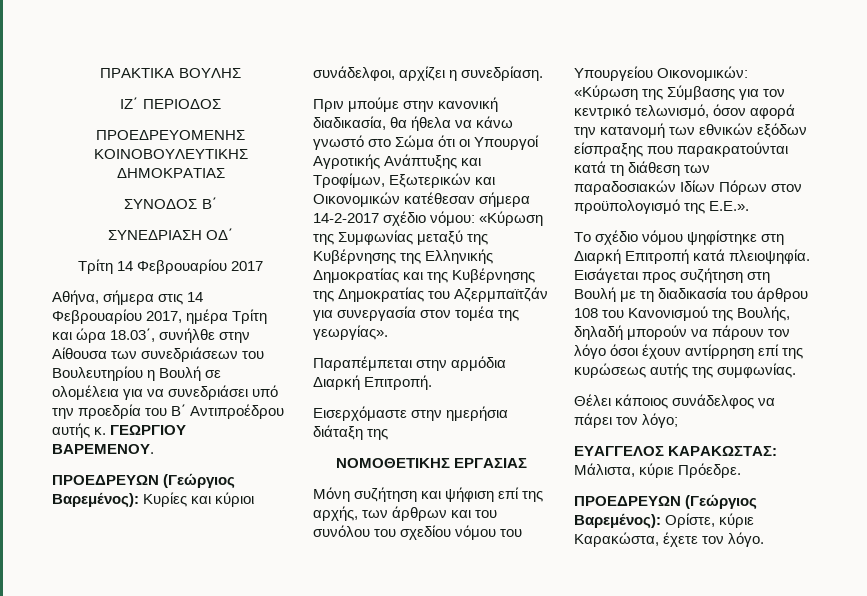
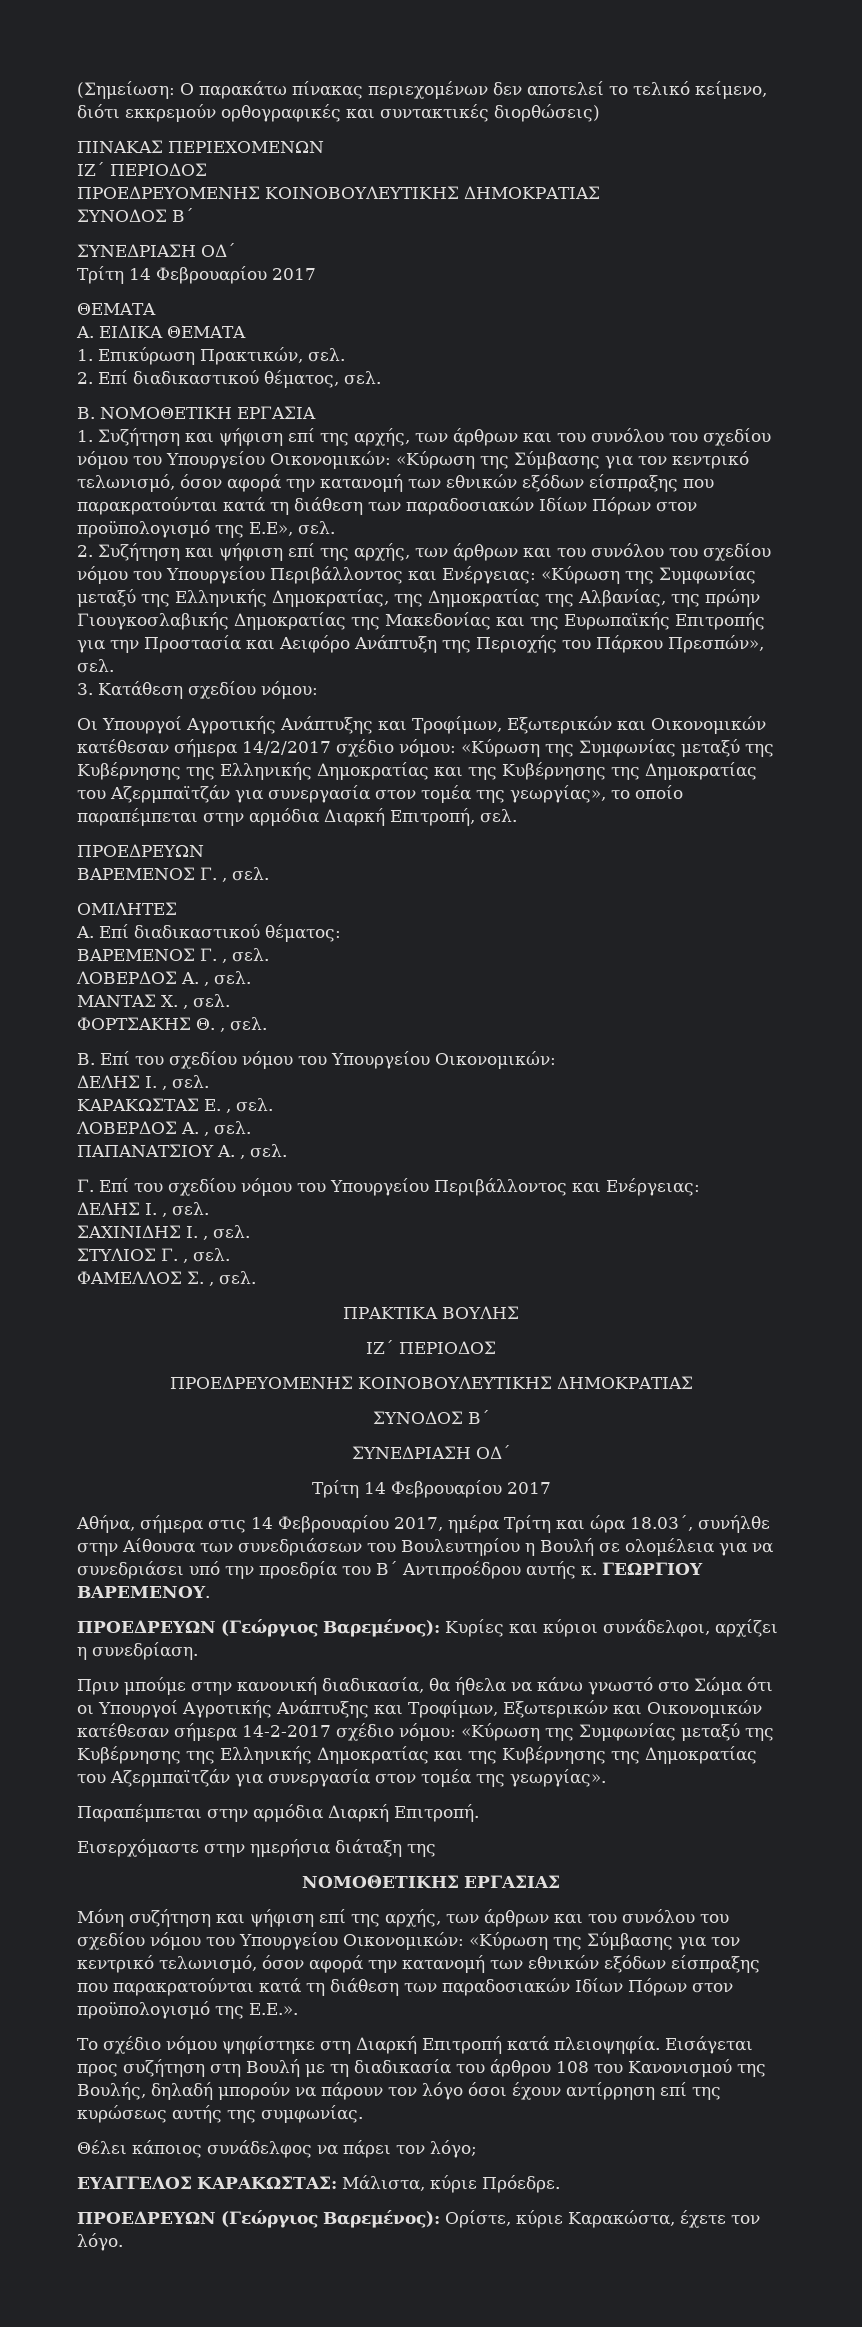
+ (Σημείωση: Ο παρακάτω πίνακας περιεχομένων δεν αποτελεί το τελικό κείμενο, διότι εκκρεμούν ορθογραφικές και συντακτικές διορθώσεις)
+ ΠΙΝΑΚΑΣ ΠΕΡΙΕΧΟΜΕΝΩΝ
+ ΙΖ΄ ΠΕΡΙΟΔΟΣ
+ ΠΡΟΕΔΡΕΥΟΜΕΝΗΣ ΚΟΙΝΟΒΟΥΛΕΥΤΙΚΗΣ ΔΗΜΟΚΡΑΤΙΑΣ
+ ΣΥΝΟΔΟΣ Β΄
+ ΣΥΝΕΔΡΙΑΣΗ ΟΔ΄
+ Τρίτη 14 Φεβρουαρίου 2017
+ ΘΕΜΑΤΑ
+ Α. ΕΙΔΙΚΑ ΘΕΜΑΤΑ
+ 1. Επικύρωση Πρακτικών, σελ.
+ 2. Επί διαδικαστικού θέματος, σελ.
+ Β. ΝΟΜΟΘΕΤΙΚΗ ΕΡΓΑΣΙΑ
+ 1. Συζήτηση και ψήφιση επί της αρχής, των άρθρων και του συνόλου του σχεδίου νόμου του Υπουργείου Οικονομικών: «Κύρωση της Σύμβασης για τον κεντρικό τελωνισμό, όσον αφορά την κατανομή των εθνικών εξόδων είσπραξης που παρακρατούνται κατά τη διάθεση των παραδοσιακών Ιδίων Πόρων στον προϋπολογισμό της Ε.Ε», σελ.
+ 2. Συζήτηση και ψήφιση επί της αρχής, των άρθρων και του συνόλου του σχεδίου νόμου του Υπουργείου Περιβάλλοντος και Ενέργειας: «Κύρωση της Συμφωνίας μεταξύ της Ελληνικής Δημοκρατίας, της Δημοκρατίας της Αλβανίας, της πρώην Γιουγκοσλαβικής Δημοκρατίας της Μακεδονίας και της Ευρωπαϊκής Επιτροπής για την Προστασία και Αειφόρο Ανάπτυξη της Περιοχής του Πάρκου Πρεσπών», σελ.
+ 3. Κατάθεση σχεδίου νόμου:
+ Οι Υπουργοί Αγροτικής Ανάπτυξης και Τροφίμων, Εξωτερικών και Οικονομικών κατέθεσαν σήμερα 14/2/2017 σχέδιο νόμου: «Κύρωση της Συμφωνίας μεταξύ της Κυβέρνησης της Ελληνικής Δημοκρατίας και της Κυβέρνησης της Δημοκρατίας του Αζερμπαϊτζάν για συνεργασία στον τομέα της γεωργίας», το οποίο παραπέμπεται στην αρμόδια Διαρκή Επιτροπή, σελ.
+ ΠΡΟΕΔΡΕΥΩΝ
+ ΒΑΡΕΜΕΝΟΣ Γ. , σελ.
+ ΟΜΙΛΗΤΕΣ
+ Α. Επί διαδικαστικού θέματος:
+ ΒΑΡΕΜΕΝΟΣ Γ. , σελ.
+ ΛΟΒΕΡΔΟΣ Α. , σελ.
+ ΜΑΝΤΑΣ Χ. , σελ.
+ ΦΟΡΤΣΑΚΗΣ Θ. , σελ.
+ Β. Επί του σχεδίου νόμου του Υπουργείου Οικονομικών:
+ ΔΕΛΗΣ Ι. , σελ.
+ ΚΑΡΑΚΩΣΤΑΣ Ε. , σελ.
+ ΛΟΒΕΡΔΟΣ Α. , σελ.
+ ΠΑΠΑΝΑΤΣΙΟΥ Α. , σελ.
+ Γ. Επί του σχεδίου νόμου του Υπουργείου Περιβάλλοντος και Ενέργειας:
+ ΔΕΛΗΣ Ι. , σελ.
+ ΣΑΧΙΝΙΔΗΣ Ι. , σελ.
+ ΣΤΥΛΙΟΣ Γ. , σελ.
+ ΦΑΜΕΛΛΟΣ Σ. , σελ.

